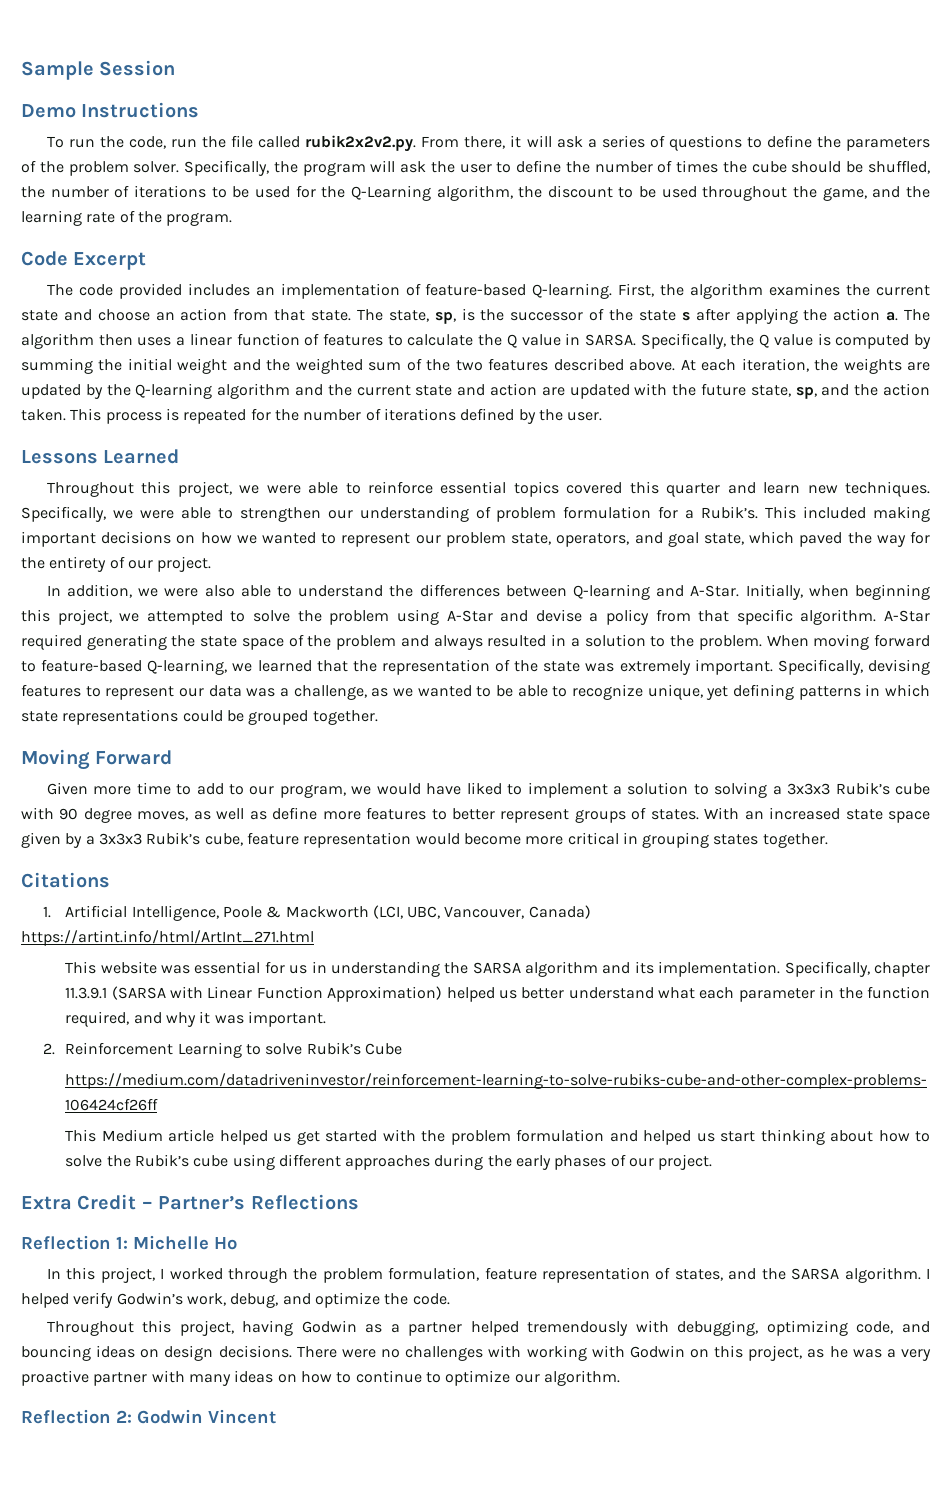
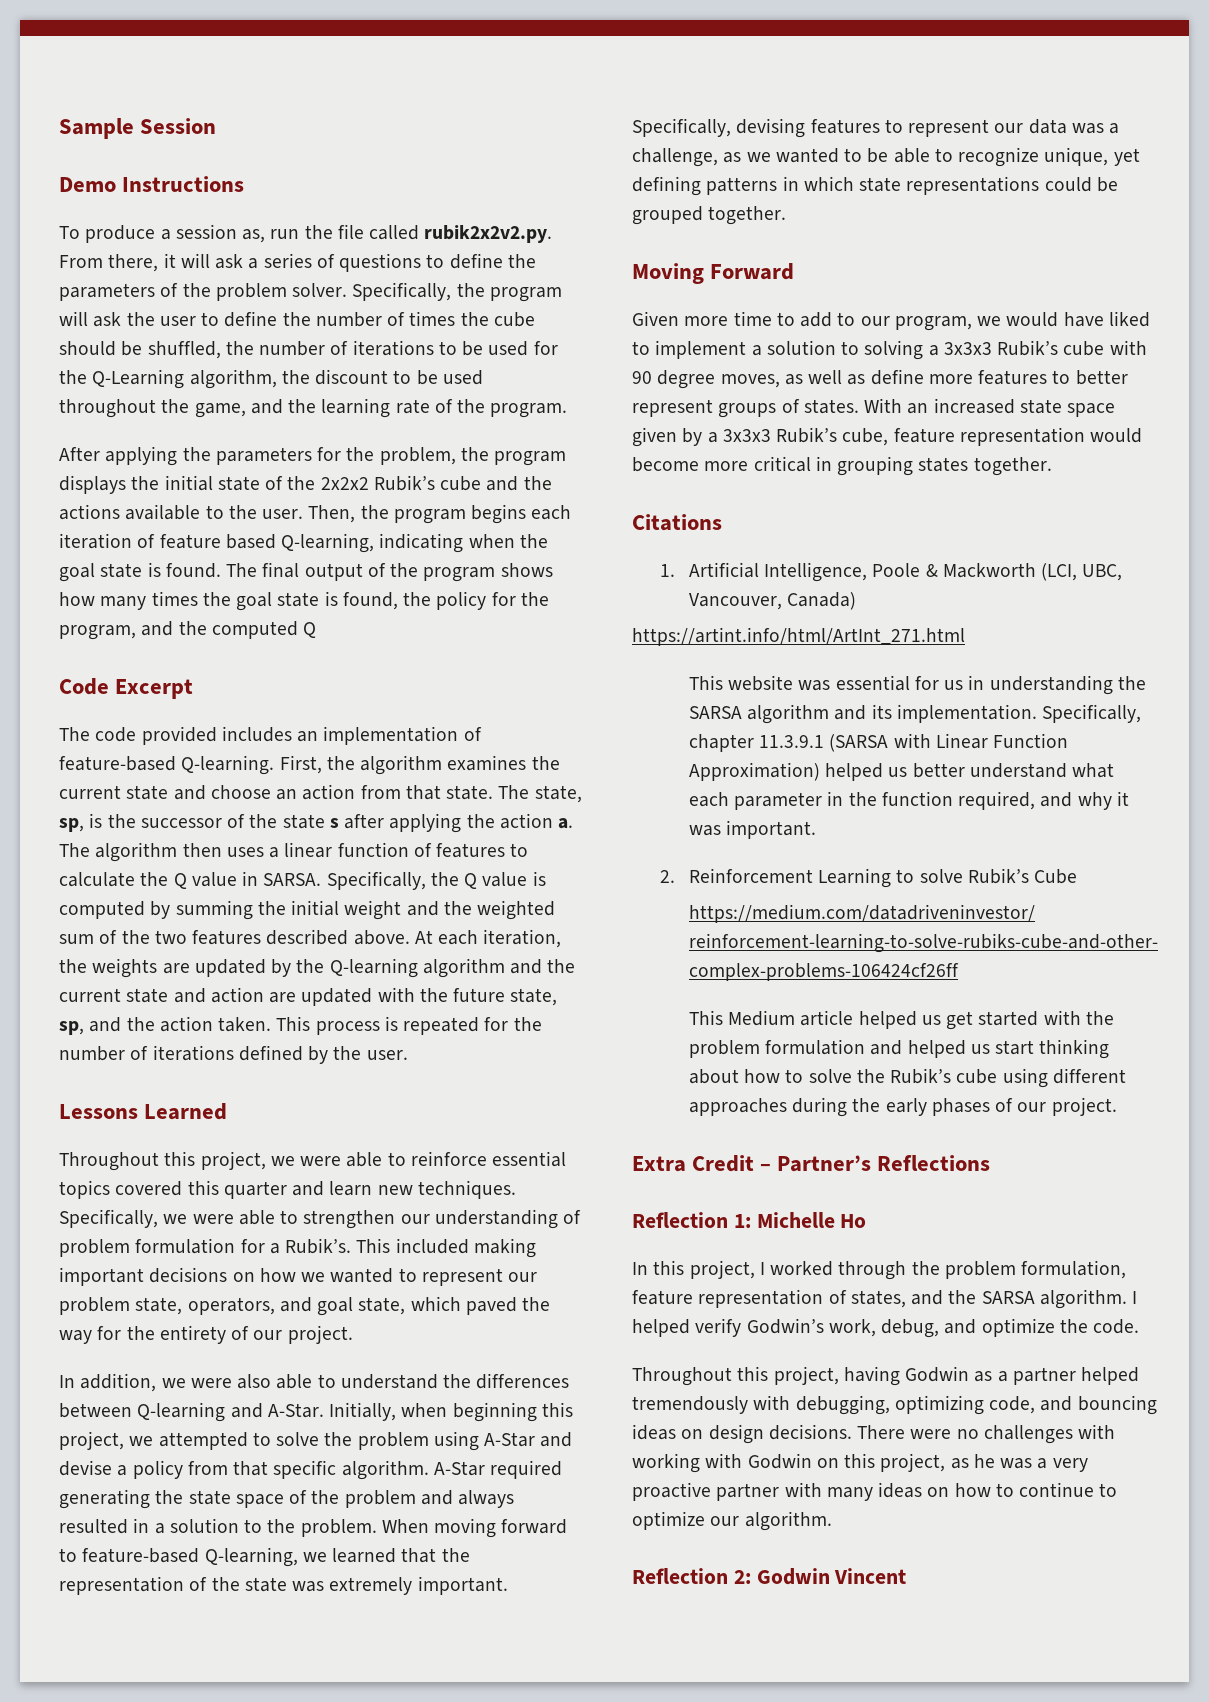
- To run the code, run the file called rubik2x2v2.py. From there, it will ask a series of questions to define the parameters of the problem solver.
+ To produce a session as, run the file called rubik2x2v2.py. From there, it will ask a series of questions to define the parameters of the problem solver.
+ After applying the parameters for the problem, the program displays the initial state of the 2x2x2 Rubik’s cube and the actions available to the user. Then, the program begins each iteration of feature based Q-learning, indicating when the goal state is found. The final output of the program shows how many times the goal state is found, the policy for the program, and the computed Q

